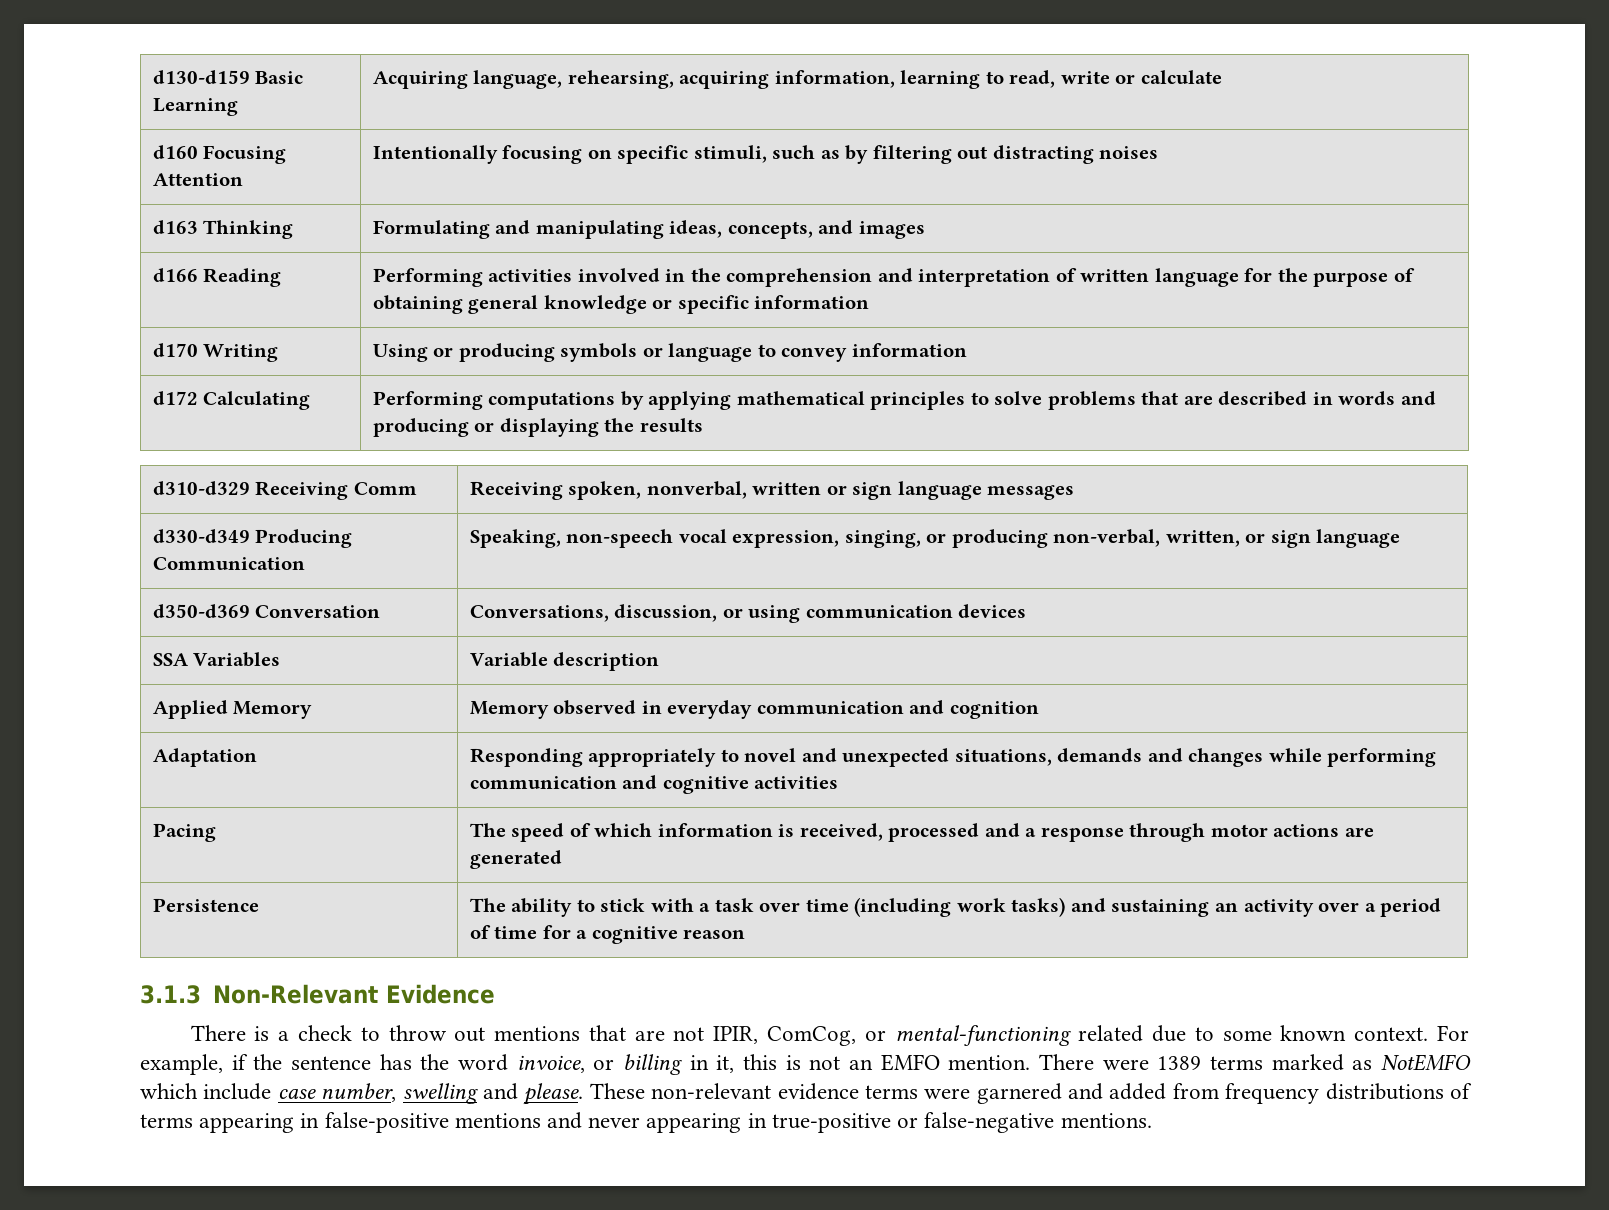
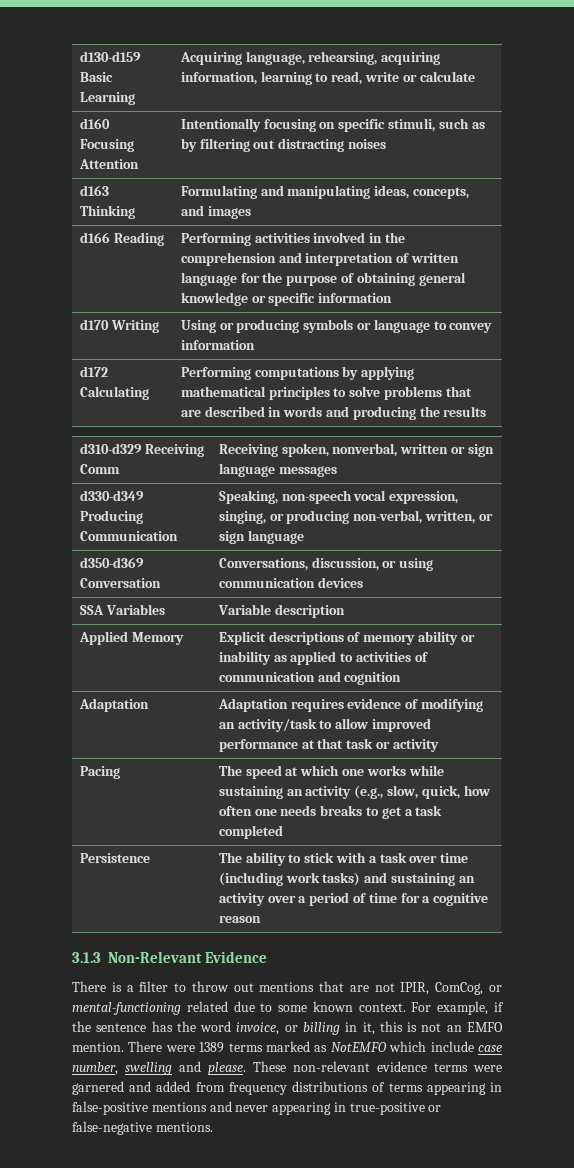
- d172 Calculating | Performing computations by applying mathematical principles to solve problems that are described in words and producing or displaying the results
+ d172 Calculating | Performing computations by applying mathematical principles to solve problems that are described in words and producing the results
- Applied Memory | Memory observed in everyday communication and cognition
- Adaptation | Responding appropriately to novel and unexpected situations, demands and changes while performing communication and cognitive activities
- Pacing | The speed of which information is received, processed and a response through motor actions are generated
+ Applied Memory | Explicit descriptions of memory ability or inability as applied to activities of communication and cognition
+ Adaptation | Adaptation requires evidence of modifying an activity/task to allow improved performance at that task or activity
+ Pacing | The speed at which one works while sustaining an activity (e.g., slow, quick, how often one needs breaks to get a task completed
- There is a check to throw out mentions that are not IPIR, ComCog, or mental-functioning related due to some known context.
+ There is a filter to throw out mentions that are not IPIR, ComCog, or mental-functioning related due to some known context.

